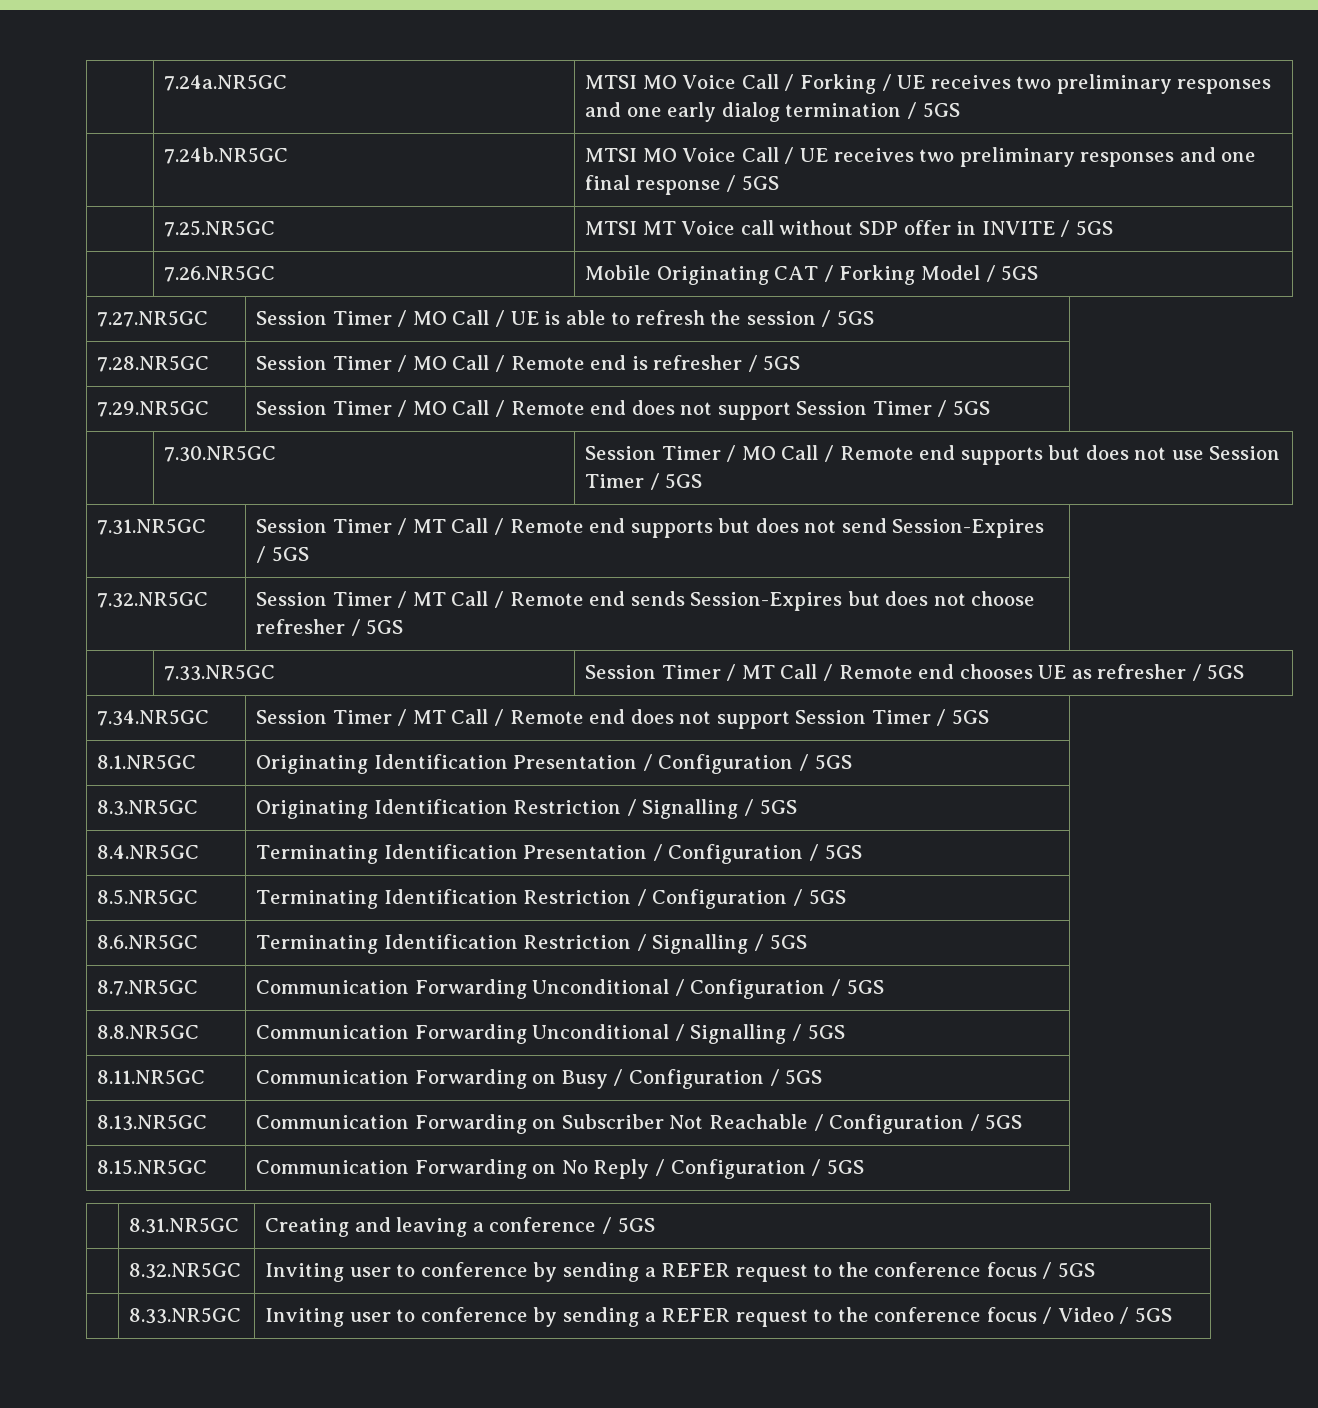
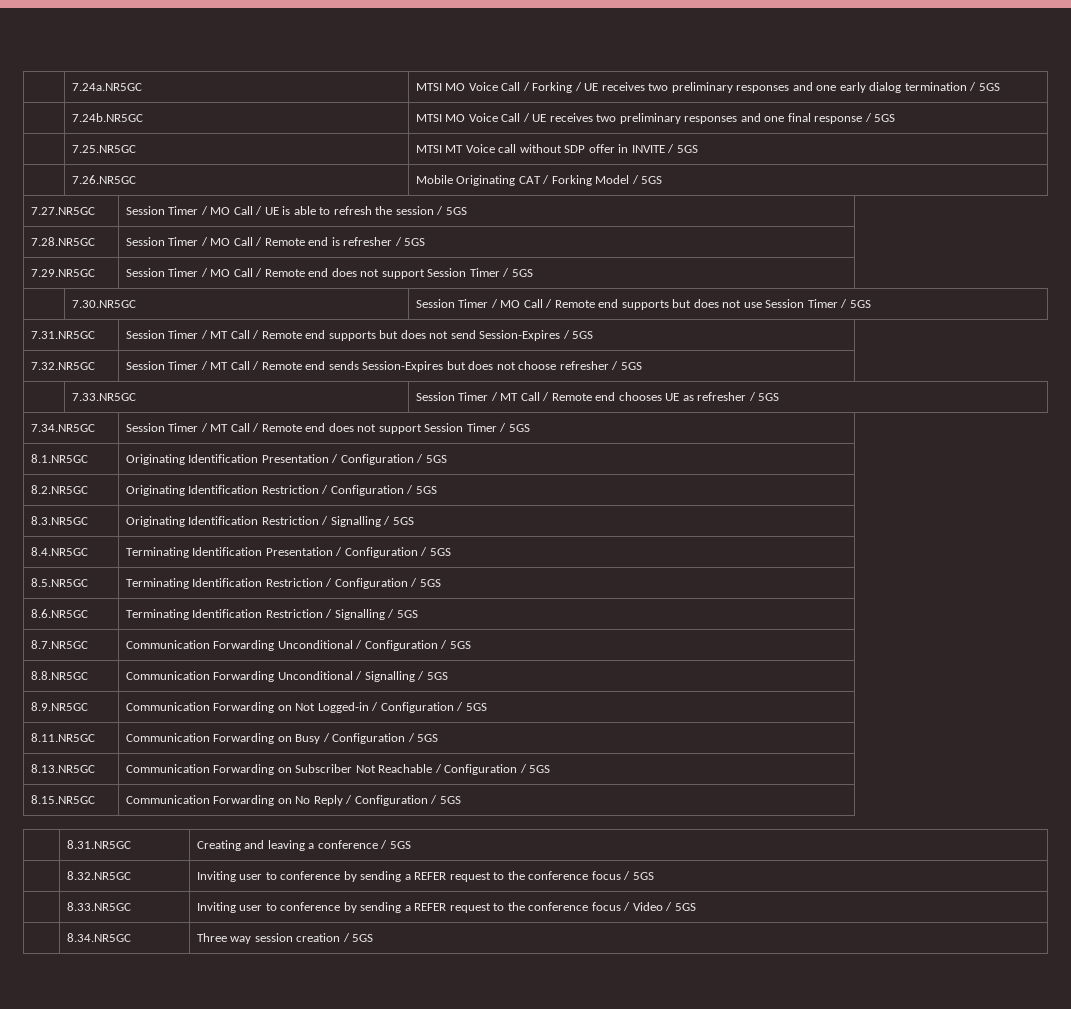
+ 8.2.NR5GC | Originating Identification Restriction / Configuration / 5GS
+ 8.9.NR5GC | Communication Forwarding on Not Logged-in / Configuration / 5GS
+ | 8.34.NR5GC | Three way session creation / 5GS

